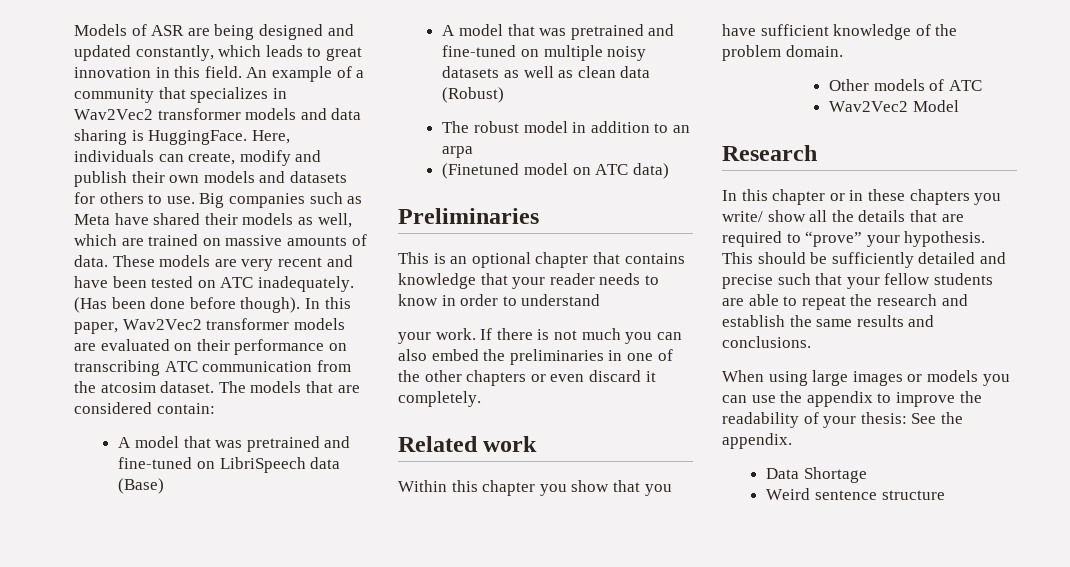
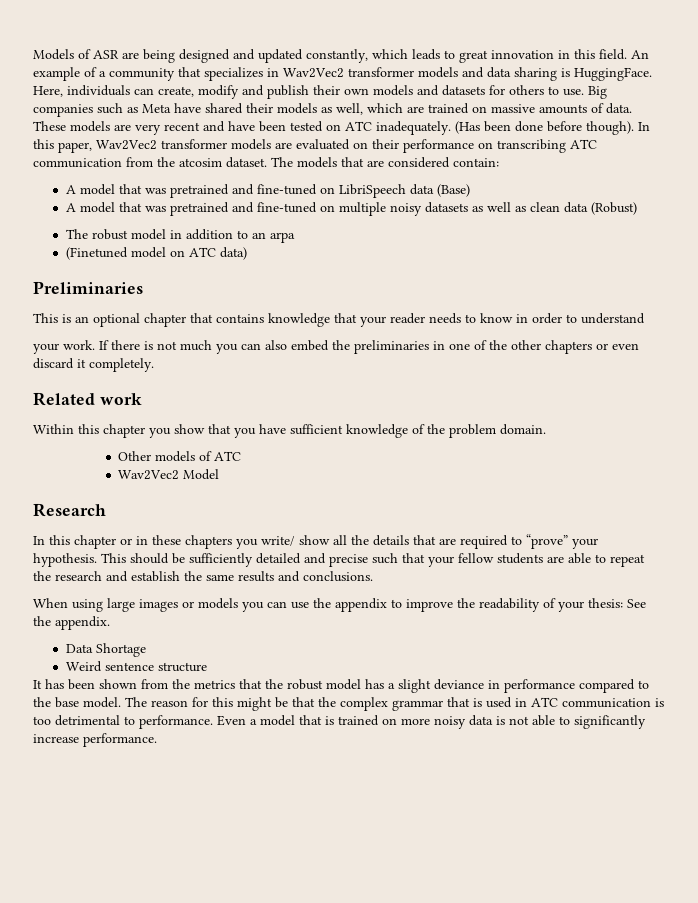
+ It has been shown from the metrics that the robust model has a slight deviance in performance compared to the base model. The reason for this might be that the complex grammar that is used in ATC communication is too detrimental to performance. Even a model that is trained on more noisy data is not able to significantly increase performance.

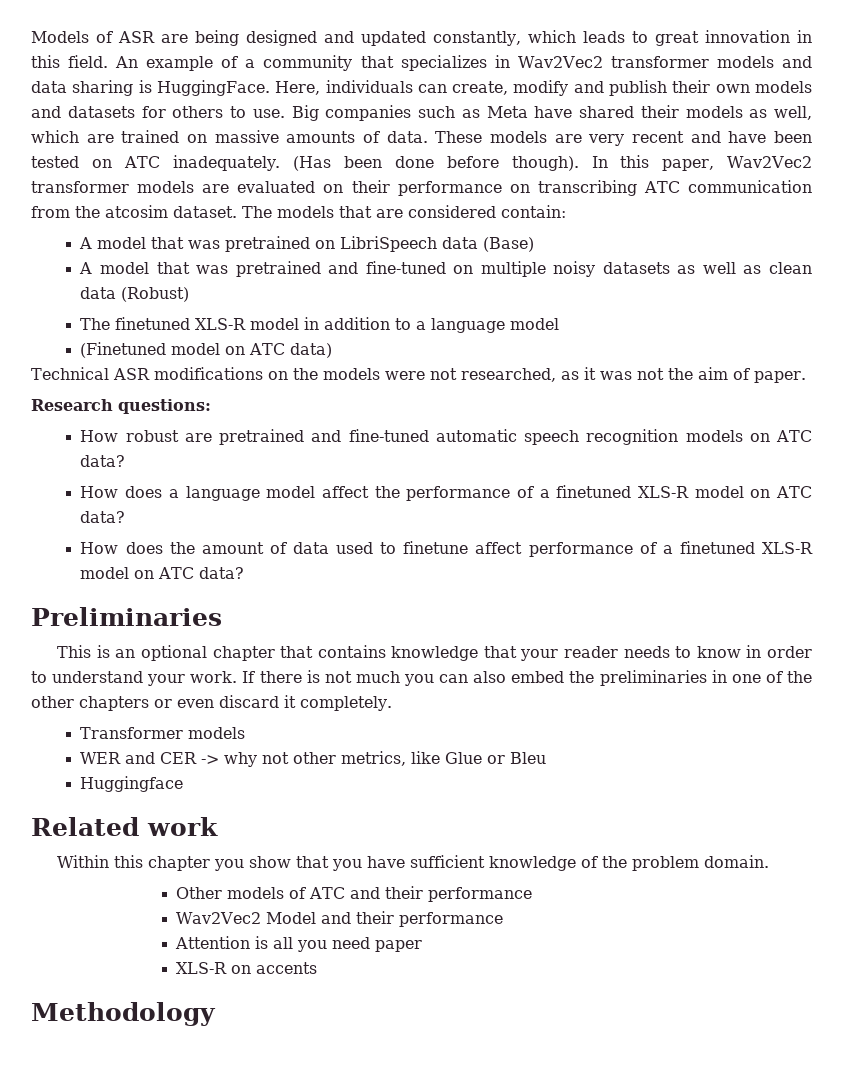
- A model that was pretrained and fine-tuned on LibriSpeech data (Base)
+ A model that was pretrained on LibriSpeech data (Base)
- The robust model in addition to an arpa
+ The finetuned XLS-R model in addition to a language model
+ Technical ASR modifications on the models were not researched, as it was not the aim of paper.
+ Research questions:
+ How robust are pretrained and fine-tuned automatic speech recognition models on ATC data?
+ How does a language model affect the performance of a finetuned XLS-R model on ATC data?
+ How does the amount of data used to finetune affect performance of a finetuned XLS-R model on ATC data?
- This is an optional chapter that contains knowledge that your reader needs to know in order to understand
- your work.
+ This is an optional chapter that contains knowledge that your reader needs to know in order to understand your work.
+ Transformer models
+ WER and CER -> why not other metrics, like Glue or Bleu
+ Huggingface
- Other models of ATC
+ Other models of ATC and their performance
- Wav2Vec2 Model
- Research
- In this chapter or in these chapters you write/ show all the details that are required to “prove” your hypothesis. This should be sufficiently detailed and precise such that your fellow students are able to repeat the research and establish the same results and conclusions.
- When using large images or models you can use the appendix to improve the readability of your thesis: See the appendix.
- Data Shortage
- Weird sentence structure
- It has been shown from the metrics that the robust model has a slight deviance in performance compared to the base model. The reason for this might be that the complex grammar that is used in ATC communication is too detrimental to performance. Even a model that is trained on more noisy data is not able to significantly increase performance.
+ Wav2Vec2 Model and their performance
+ Attention is all you need paper
+ XLS-R on accents
+ Methodology

